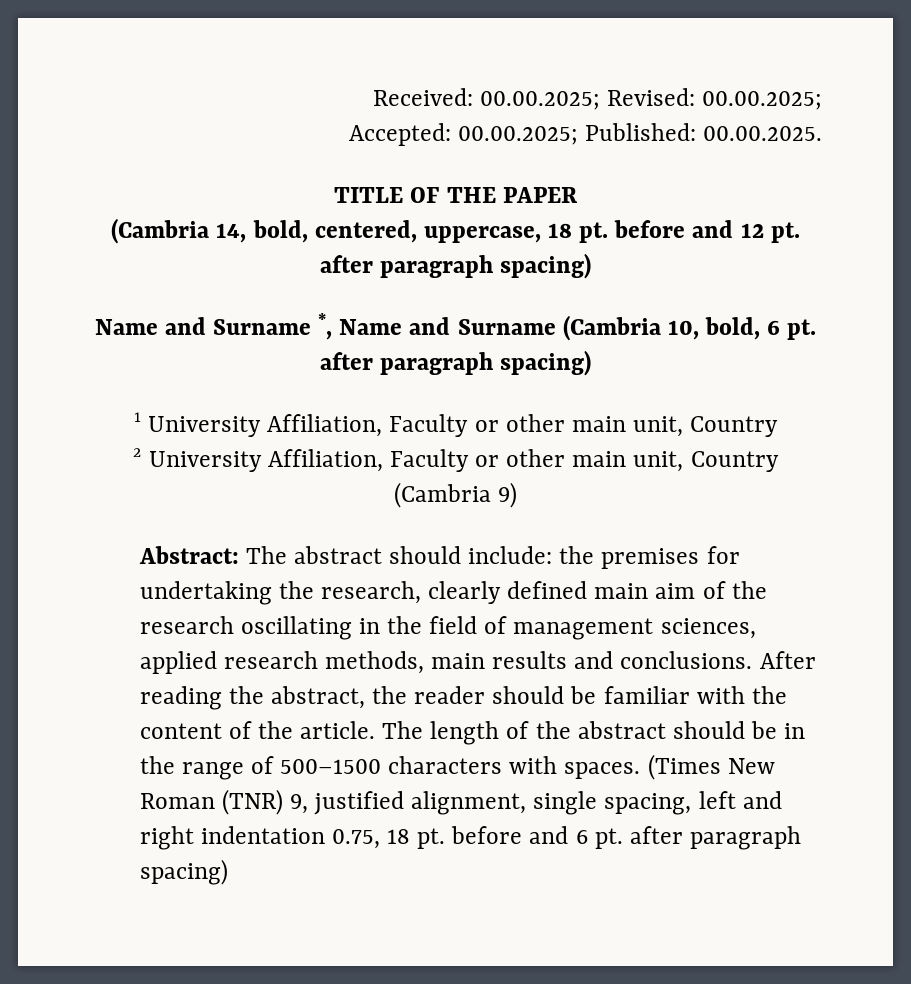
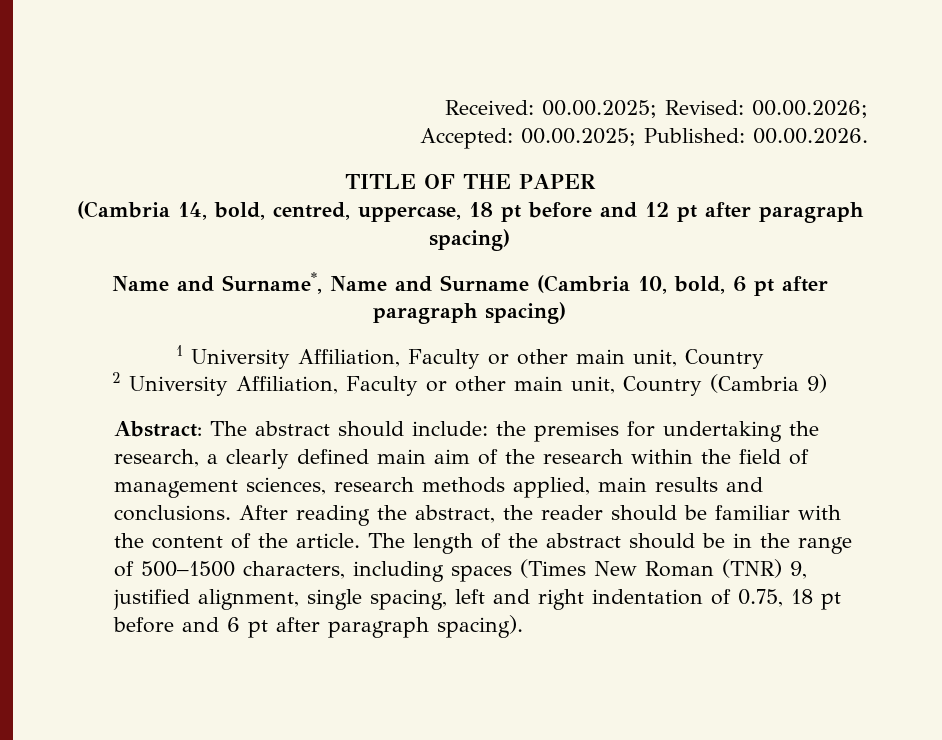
- Received: 00.00.2025; Revised: 00.00.2025;
+ Received: 00.00.2025; Revised: 00.00.2026;
- Accepted: 00.00.2025; Published: 00.00.2025.
+ Accepted: 00.00.2025; Published: 00.00.2026.
- (Cambria 14, bold, centered, uppercase, 18 pt. before and 12 pt. after paragraph spacing)
+ (Cambria 14, bold, centred, uppercase, 18 pt before and 12 pt after paragraph spacing)
- Name and Surname *, Name and Surname (Cambria 10, bold, 6 pt. after paragraph spacing)
+ Name and Surname*, Name and Surname (Cambria 10, bold, 6 pt after paragraph spacing)
- Abstract: The abstract should include: the premises for undertaking the research, clearly defined main aim of the research oscillating in the field of management sciences, applied research methods, main results and conclusions.
+ Abstract: The abstract should include: the premises for undertaking the research, a clearly defined main aim of the research within the field of management sciences, research methods applied, main results and conclusions.
- The length of the abstract should be in the range of 500–1500 characters with spaces. (Times New Roman (TNR) 9, justified alignment, single spacing, left and right indentation 0.75, 18 pt. before and 6 pt. after paragraph spacing)
+ The length of the abstract should be in the range of 500–1500 characters, including spaces (Times New Roman (TNR) 9, justified alignment, single spacing, left and right indentation of 0.75, 18 pt before and 6 pt after paragraph spacing).

